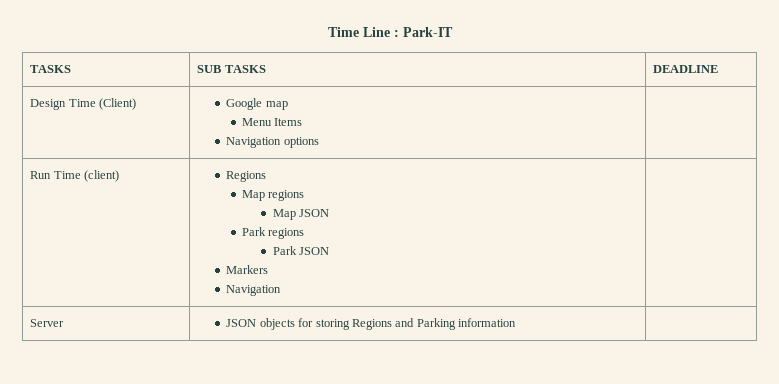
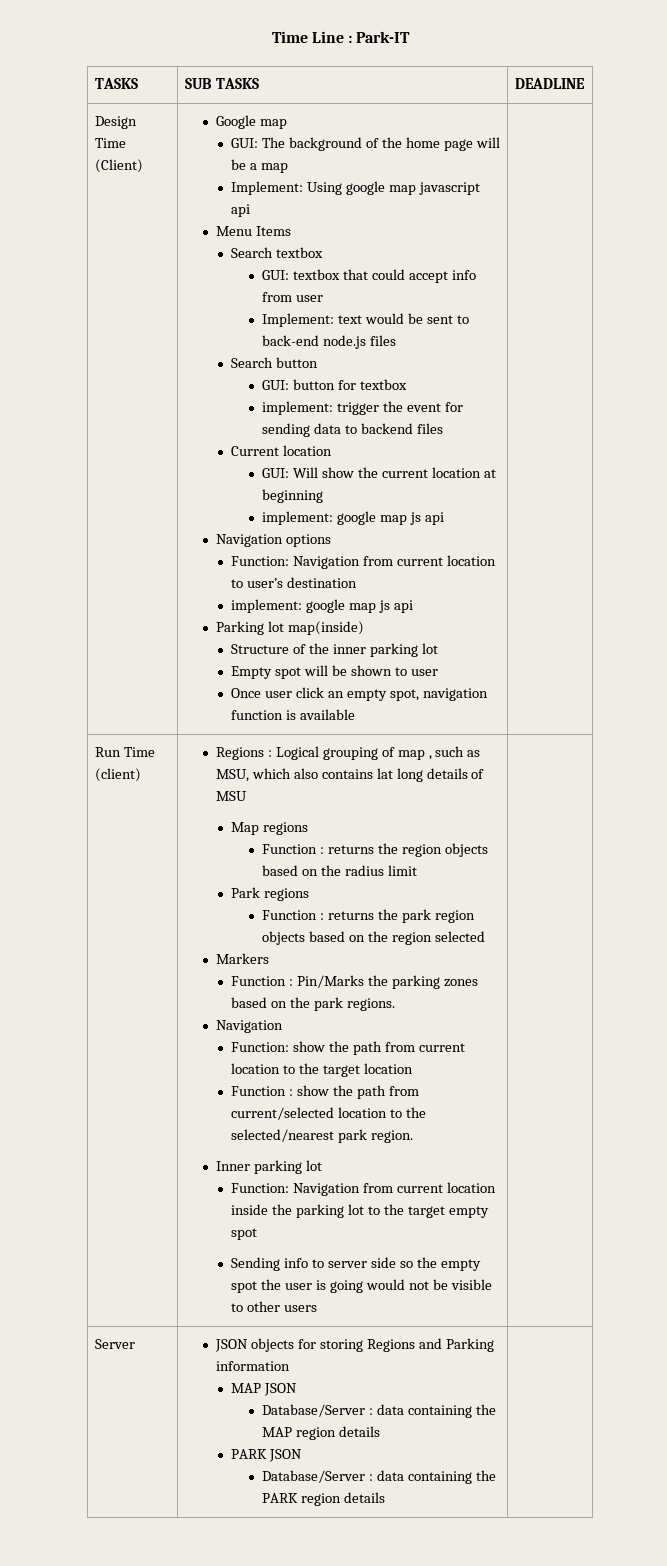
+ GUI: The background of the home page will be a map
+ Implement: Using google map javascript api
  Menu Items
- Navigation options |
- Run Time (client) | Regions
+ Search textbox
+ GUI: textbox that could accept info from user
+ Implement: text would be sent to back-end node.js files
+ Search button
+ GUI: button for textbox
+ implement: trigger the event for sending data to backend files
+ Current location
+ GUI: Will show the current location at beginning
+ implement: google map js api
+ Navigation options
+ Function: Navigation from current location to user’s destination
+ implement: google map js api
+ Parking lot map(inside)
+ Structure of the inner parking lot
+ Empty spot will be shown to user
+ Once user click an empty spot, navigation function is available |
+ Run Time (client) | Regions : Logical grouping of map , such as MSU, which also contains lat long details of MSU
  Map regions
- Map JSON
+ Function : returns the region objects based on the radius limit
  Park regions
- Park JSON
+ Function : returns the park region objects based on the region selected
  Markers
- Navigation |
+ Function : Pin/Marks the parking zones based on the park regions.
+ Navigation
+ Function: show the path from current location to the target location
+ Function : show the path from current/selected location to the selected/nearest park region.
+ Inner parking lot
+ Function: Navigation from current location inside the parking lot to the target empty spot
+ Sending info to server side so the empty spot the user is going would not be visible to other users
- Server | JSON objects for storing Regions and Parking information |
+ Server | JSON objects for storing Regions and Parking information
+ MAP JSON
+ Database/Server : data containing the MAP region details
+ PARK JSON
+ Database/Server : data containing the PARK region details |

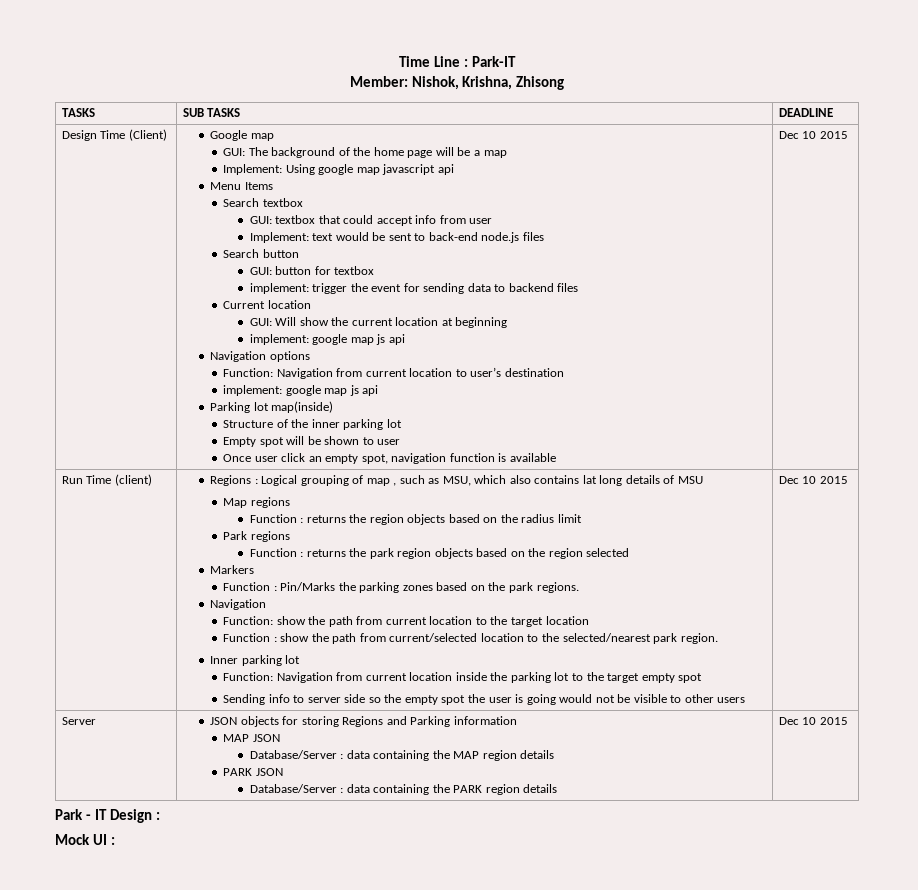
+ Member: Nishok, Krishna, Zhisong
- Once user click an empty spot, navigation function is available
+ Once user click an empty spot, navigation function is available | Dec 10 2015
- Sending info to server side so the empty spot the user is going would not be visible to other users
+ Sending info to server side so the empty spot the user is going would not be visible to other users | Dec 10 2015
  Server | JSON objects for storing Regions and Parking information
  MAP JSON
  Database/Server : data containing the MAP region details
  PARK JSON
- Database/Server : data containing the PARK region details |
+ Database/Server : data containing the PARK region details | Dec 10 2015
+ Park - IT Design :
+ Mock UI :

